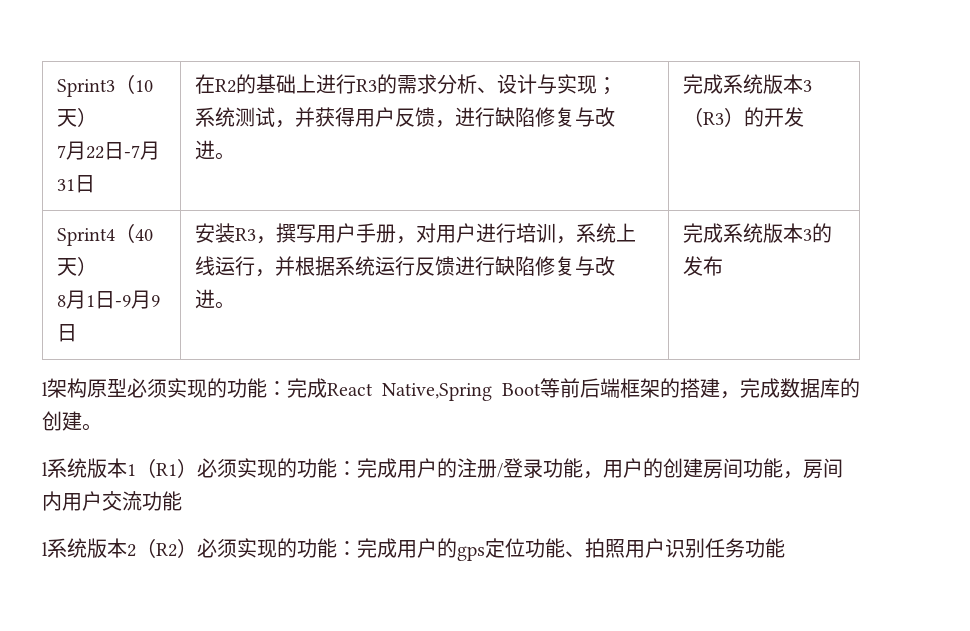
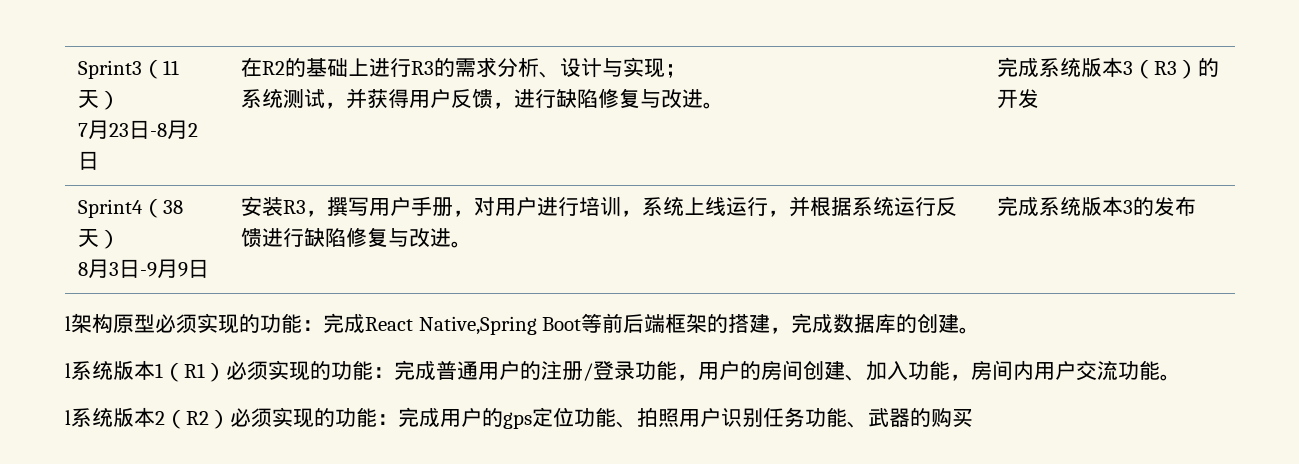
- Sprint3（10天）
- 7月22日-7月31日 | 在R2的基础上进行R3的需求分析、设计与实现；
+ Sprint3（11天）
+ 7月23日-8月2日 | 在R2的基础上进行R3的需求分析、设计与实现；
- Sprint4（40天）
- 8月1日-9月9日 | 安装R3，撰写用户手册，对用户进行培训，系统上线运行，并根据系统运行反馈进行缺陷修复与改进。 | 完成系统版本3的发布
+ Sprint4（38天）
+ 8月3日-9月9日 | 安装R3，撰写用户手册，对用户进行培训，系统上线运行，并根据系统运行反馈进行缺陷修复与改进。 | 完成系统版本3的发布
- l系统版本1（R1）必须实现的功能：完成用户的注册/登录功能，用户的创建房间功能，房间内用户交流功能
+ l系统版本1（R1）必须实现的功能：完成普通用户的注册/登录功能，用户的房间创建、加入功能，房间内用户交流功能。
- l系统版本2（R2）必须实现的功能：完成用户的gps定位功能、拍照用户识别任务功能
+ l系统版本2（R2）必须实现的功能：完成用户的gps定位功能、拍照用户识别任务功能、武器的购买

